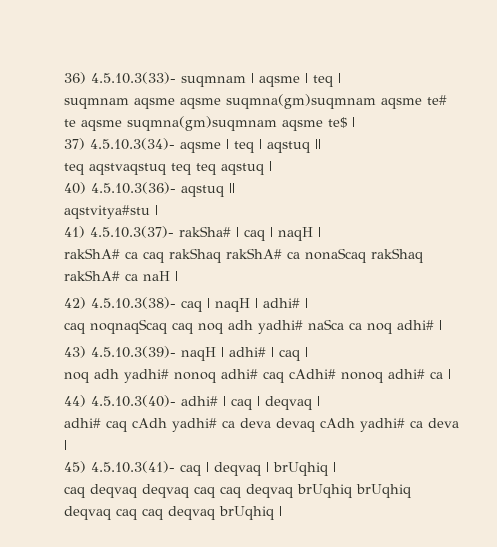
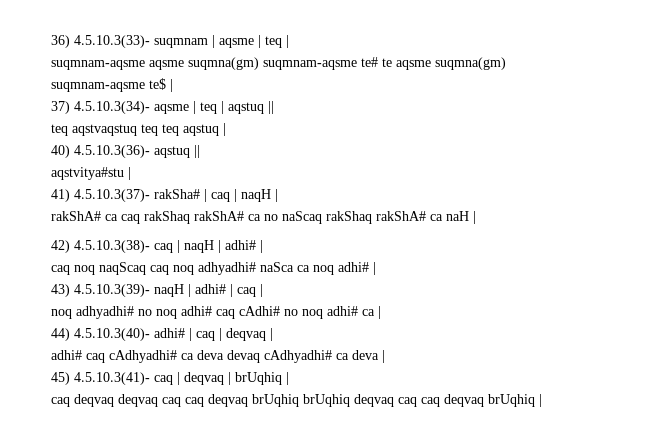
- suqmnam aqsme aqsme suqmna(gm)suqmnam aqsme te# te aqsme suqmna(gm)suqmnam aqsme te$ |
+ suqmnam-aqsme aqsme suqmna(gm) suqmnam-aqsme te# te aqsme suqmna(gm) suqmnam-aqsme te$ |
- rakShA# ca caq rakShaq rakShA# ca nonaScaq rakShaq rakShA# ca naH |
+ rakShA# ca caq rakShaq rakShA# ca no naScaq rakShaq rakShA# ca naH |
- caq noqnaqScaq caq noq adh yadhi# naSca ca noq adhi# |
+ caq noq naqScaq caq noq adhyadhi# naSca ca noq adhi# |
- noq adh yadhi# nonoq adhi# caq cAdhi# nonoq adhi# ca |
+ noq adhyadhi# no noq adhi# caq cAdhi# no noq adhi# ca |
- adhi# caq cAdh yadhi# ca deva devaq cAdh yadhi# ca deva |
+ adhi# caq cAdhyadhi# ca deva devaq cAdhyadhi# ca deva |

